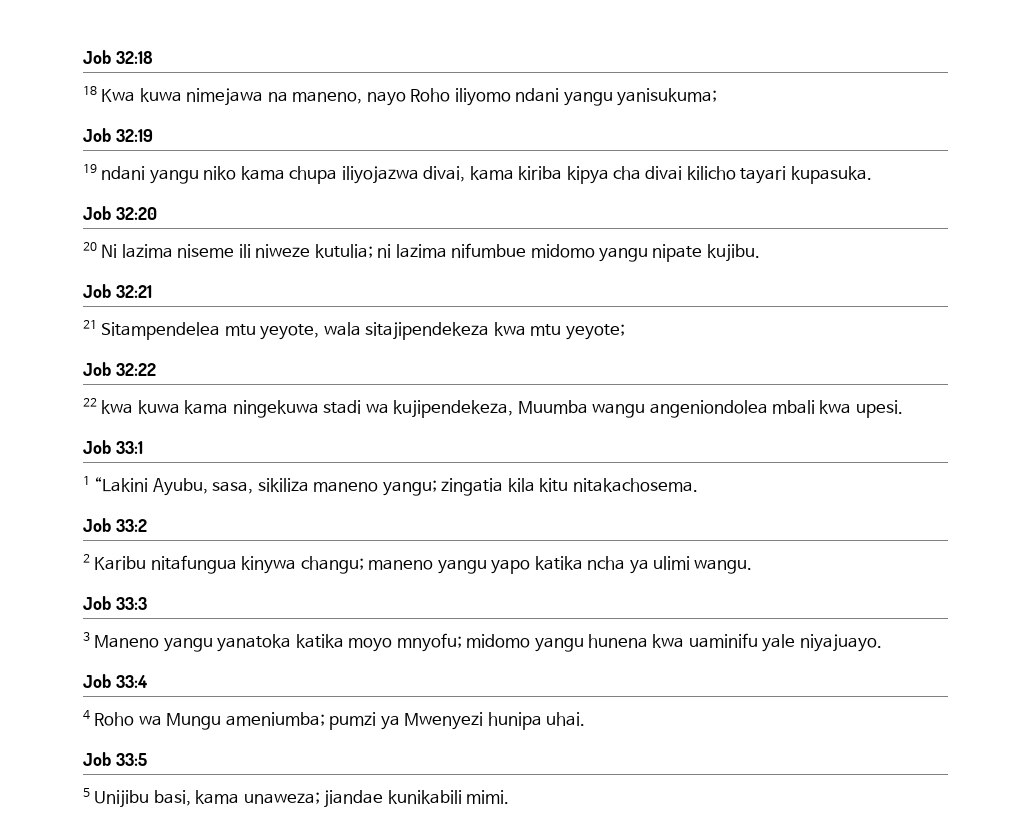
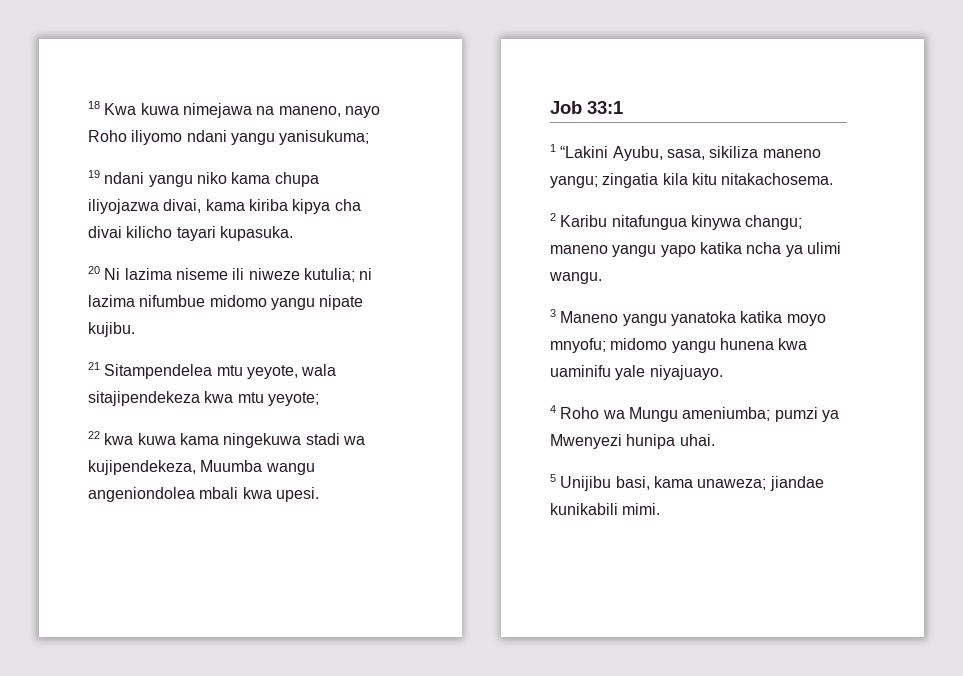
- Job 32:18
- Job 32:19
- Job 32:20
- Job 32:21
- Job 32:22
- Job 33:2
- Job 33:3
- Job 33:4
- Job 33:5

